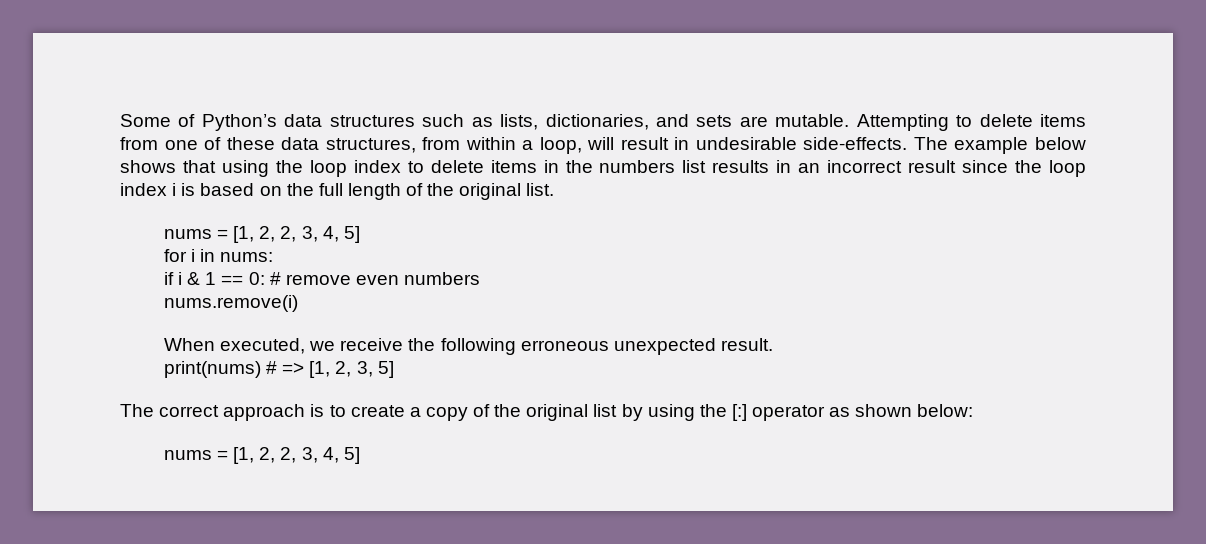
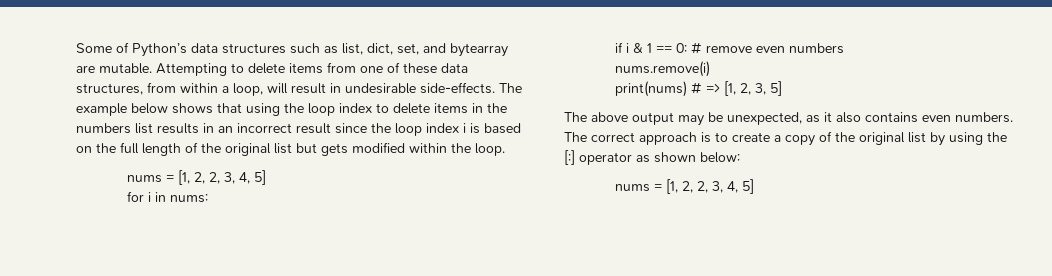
- Some of Python’s data structures such as lists, dictionaries, and sets are mutable.
+ Some of Python’s data structures such as list, dict, set, and bytearray are mutable.
- The example below shows that using the loop index to delete items in the numbers list results in an incorrect result since the loop index i is based on the full length of the original list.
+ The example below shows that using the loop index to delete items in the numbers list results in an incorrect result since the loop index i is based on the full length of the original list but gets modified within the loop.
- When executed, we receive the following erroneous unexpected result.
- The correct approach is to create a copy of the original list by using the [:] operator as shown below:
+ The above output may be unexpected, as it also contains even numbers. The correct approach is to create a copy of the original list by using the [:] operator as shown below:

